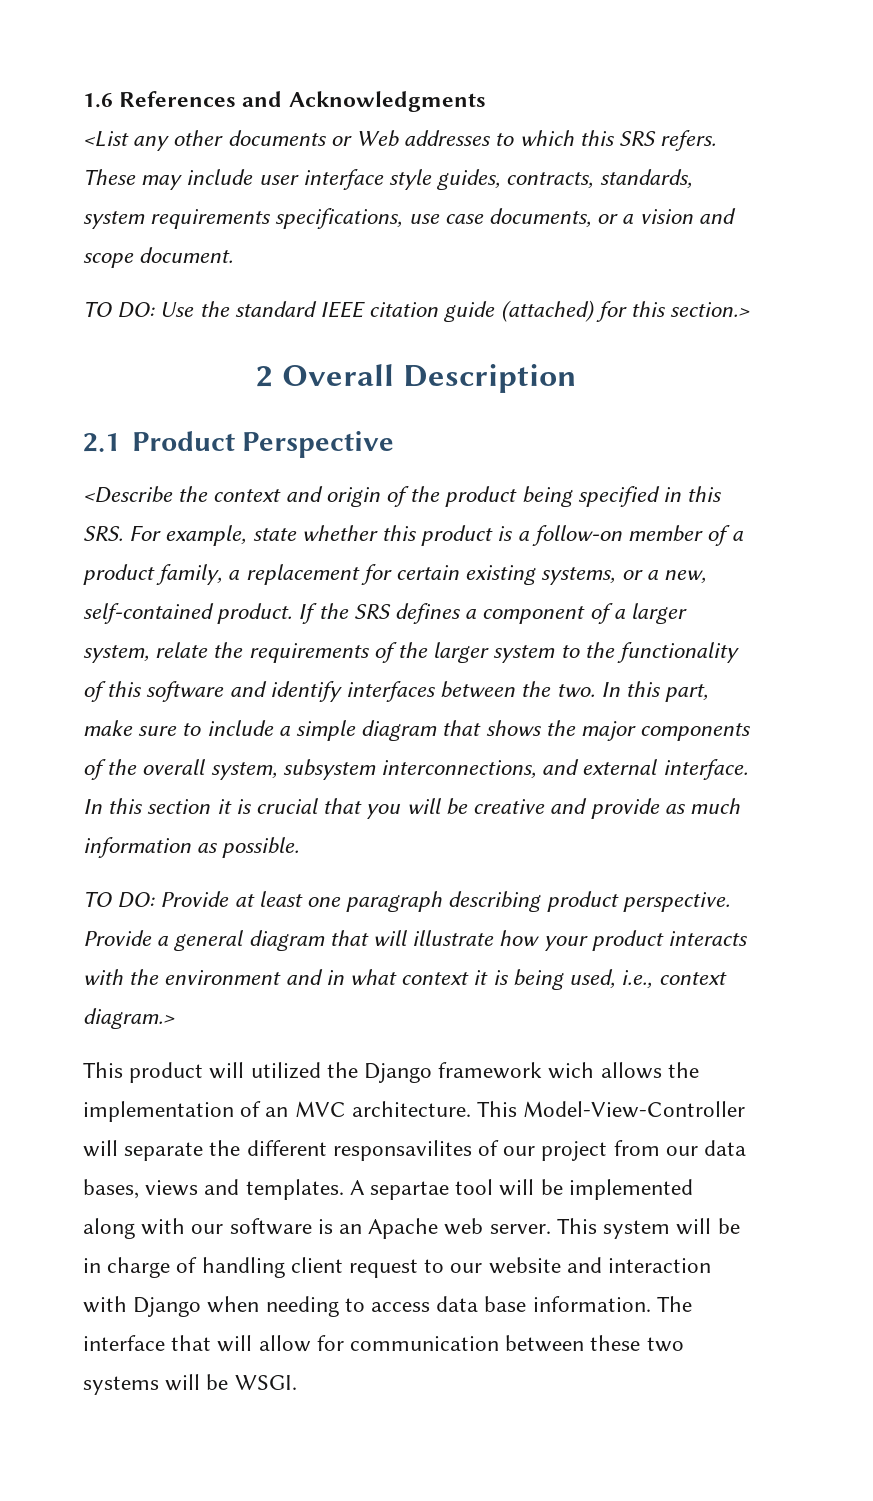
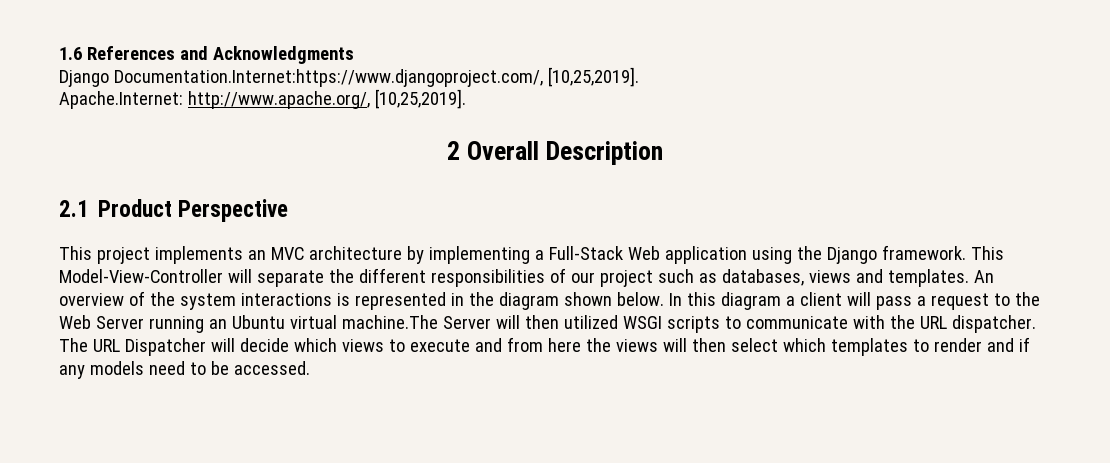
- <List any other documents or Web addresses to which this SRS refers. These may include user interface style guides, contracts, standards, system requirements specifications, use case documents, or a vision and scope document.
- TO DO: Use the standard IEEE citation guide (attached) for this section.>
+ Django Documentation.Internet:https://www.djangoproject.com/, [10,25,2019].
+ Apache.Internet: http://www.apache.org/, [10,25,2019].
- <Describe the context and origin of the product being specified in this SRS. For example, state whether this product is a follow-on member of a product family, a replacement for certain existing systems, or a new, self-contained product. If the SRS defines a component of a larger system, relate the requirements of the larger system to the functionality of this software and identify interfaces between the two. In this part, make sure to include a simple diagram that shows the major components of the overall system, subsystem interconnections, and external interface. In this section it is crucial that you will be creative and provide as much information as possible.
- TO DO: Provide at least one paragraph describing product perspective. Provide a general diagram that will illustrate how your product interacts with the environment and in what context it is being used, i.e., context diagram.>
- This product will utilized the Django framework wich allows the implementation of an MVC architecture.
+ This project implements an MVC architecture by implementing a Full-Stack Web application using the Django framework.
- This Model-View-Controller will separate the different responsavilites of our project from our data bases, views and templates. A separtae tool will be implemented along with our software is an Apache web server. This system will be in charge of handling client request to our website and interaction with Django when needing to access data base information. The interface that will allow for communication between these two systems will be WSGI.
+ This Model-View-Controller will separate the different responsibilities of our project such as databases, views and templates. An overview of the system interactions is represented in the diagram shown below. In this diagram a client will pass a request to the Web Server running an Ubuntu virtual machine.The Server will then utilized WSGI scripts to communicate with the URL dispatcher. The URL Dispatcher will decide which views to execute and from here the views will then select which templates to render and if any models need to be accessed.

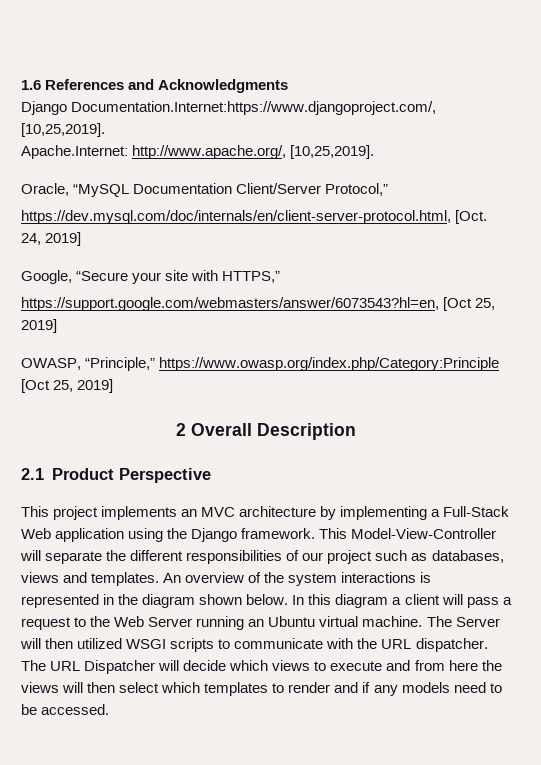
+ Oracle, “MySQL Documentation Client/Server Protocol,”
+ https://dev.mysql.com/doc/internals/en/client-server-protocol.html, [Oct. 24, 2019]
+ Google, “Secure your site with HTTPS,”
+ https://support.google.com/webmasters/answer/6073543?hl=en, [Oct 25, 2019]
+ OWASP, “Principle,” https://www.owasp.org/index.php/Category:Principle [Oct 25, 2019]
- In this diagram a client will pass a request to the Web Server running an Ubuntu virtual machine.The Server will then utilized WSGI scripts to communicate with the URL dispatcher.
+ In this diagram a client will pass a request to the Web Server running an Ubuntu virtual machine. The Server will then utilized WSGI scripts to communicate with the URL dispatcher.

